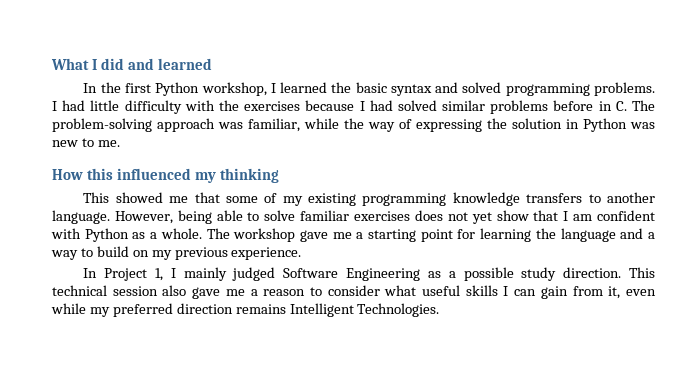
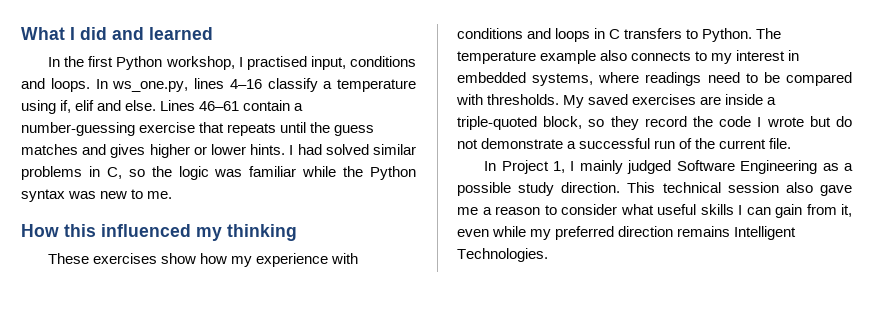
- In the first Python workshop, I learned the basic syntax and solved programming problems. I had little difficulty with the exercises because I had solved similar problems before in C. The problem-solving approach was familiar, while the way of expressing the solution in Python was new to me.
+ In the first Python workshop, I practised input, conditions and loops. In ws_one.py, lines 4–16 classify a temperature using if, elif and else. Lines 46–61 contain a number-guessing exercise that repeats until the guess matches and gives higher or lower hints. I had solved similar problems in C, so the logic was familiar while the Python syntax was new to me.
- This showed me that some of my existing programming knowledge transfers to another language. However, being able to solve familiar exercises does not yet show that I am confident with Python as a whole. The workshop gave me a starting point for learning the language and a way to build on my previous experience.
+ These exercises show how my experience with conditions and loops in C transfers to Python. The temperature example also connects to my interest in embedded systems, where readings need to be compared with thresholds. My saved exercises are inside a triple-quoted block, so they record the code I wrote but do not demonstrate a successful run of the current file.

